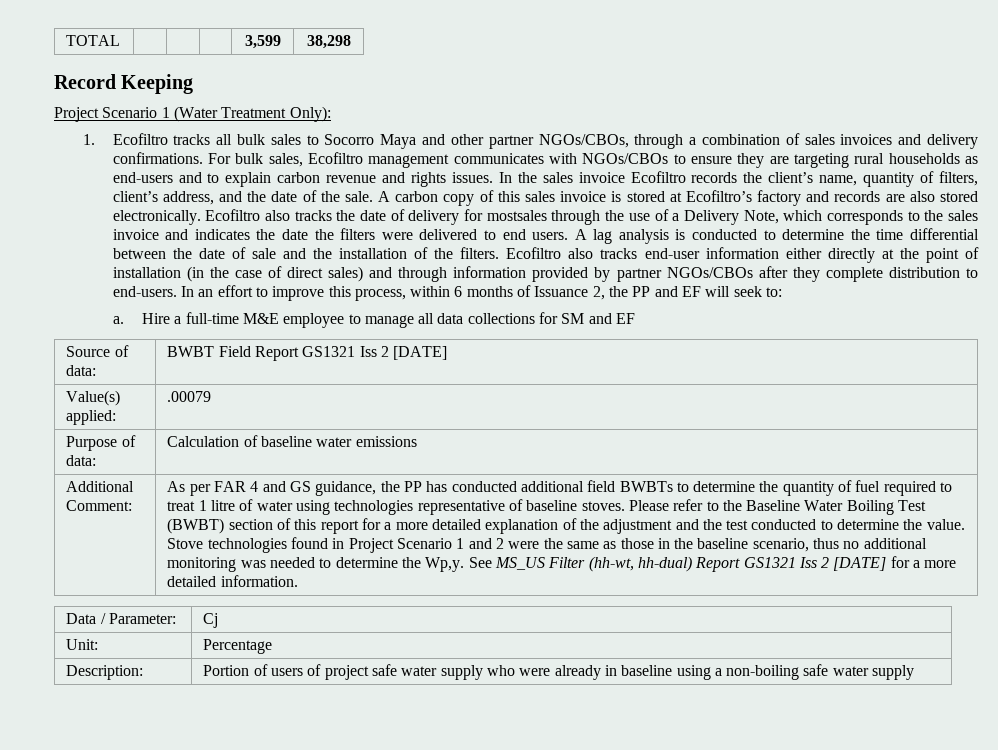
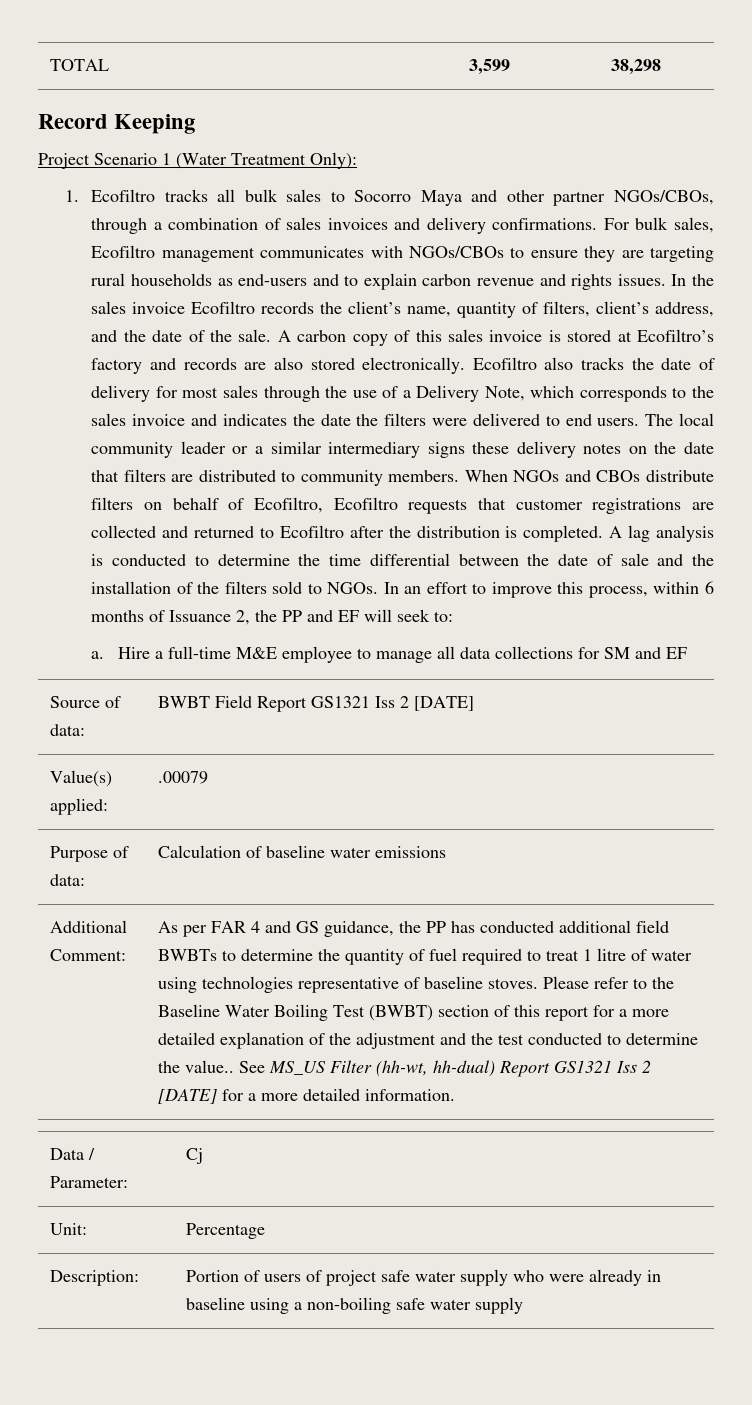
- Ecofiltro also tracks the date of delivery for mostsales through the use of a Delivery Note, which corresponds to the sales invoice and indicates the date the filters were delivered to end users.
+ Ecofiltro also tracks the date of delivery for most sales through the use of a Delivery Note, which corresponds to the sales invoice and indicates the date the filters were delivered to end users.
+ The local community leader or a similar intermediary signs these delivery notes on the date that filters are distributed to community members. When NGOs and CBOs distribute filters on behalf of Ecofiltro, Ecofiltro requests that customer registrations are collected and returned to Ecofiltro after the distribution is completed.
- A lag analysis is conducted to determine the time differential between the date of sale and the installation of the filters. Ecofiltro also tracks end-user information either directly at the point of installation (in the case of direct sales) and through information provided by partner NGOs/CBOs after they complete distribution to end-users.
+ A lag analysis is conducted to determine the time differential between the date of sale and the installation of the filters sold to NGOs.
- Please refer to the Baseline Water Boiling Test (BWBT) section of this report for a more detailed explanation of the adjustment and the test conducted to determine the value. Stove technologies found in Project Scenario 1 and 2 were the same as those in the baseline scenario, thus no additional monitoring was needed to determine the Wp,y.
+ Please refer to the Baseline Water Boiling Test (BWBT) section of this report for a more detailed explanation of the adjustment and the test conducted to determine the value..

